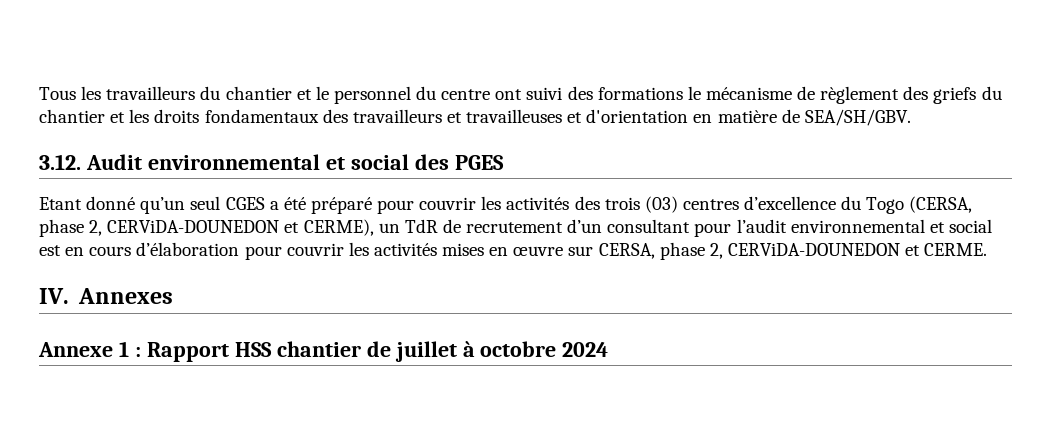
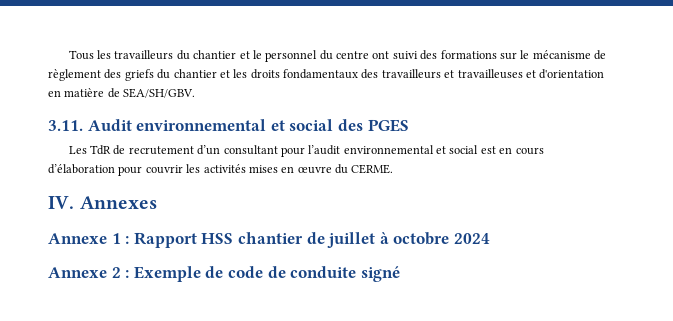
- Tous les travailleurs du chantier et le personnel du centre ont suivi des formations le mécanisme de règlement des griefs du chantier et les droits fondamentaux des travailleurs et travailleuses et d'orientation en matière de SEA/SH/GBV.
+ Tous les travailleurs du chantier et le personnel du centre ont suivi des formations sur le mécanisme de règlement des griefs du chantier et les droits fondamentaux des travailleurs et travailleuses et d'orientation en matière de SEA/SH/GBV.
- 3.12. Audit environnemental et social des PGES
+ 3.11. Audit environnemental et social des PGES
- Etant donné qu’un seul CGES a été préparé pour couvrir les activités des trois (03) centres d’excellence du Togo (CERSA, phase 2, CERViDA-DOUNEDON et CERME), un TdR de recrutement d’un consultant pour l’audit environnemental et social est en cours d’élaboration pour couvrir les activités mises en œuvre sur CERSA, phase 2, CERViDA-DOUNEDON et CERME.
+ Les TdR de recrutement d’un consultant pour l’audit environnemental et social est en cours d’élaboration pour couvrir les activités mises en œuvre du CERME.
+ Annexe 2 : Exemple de code de conduite signé

